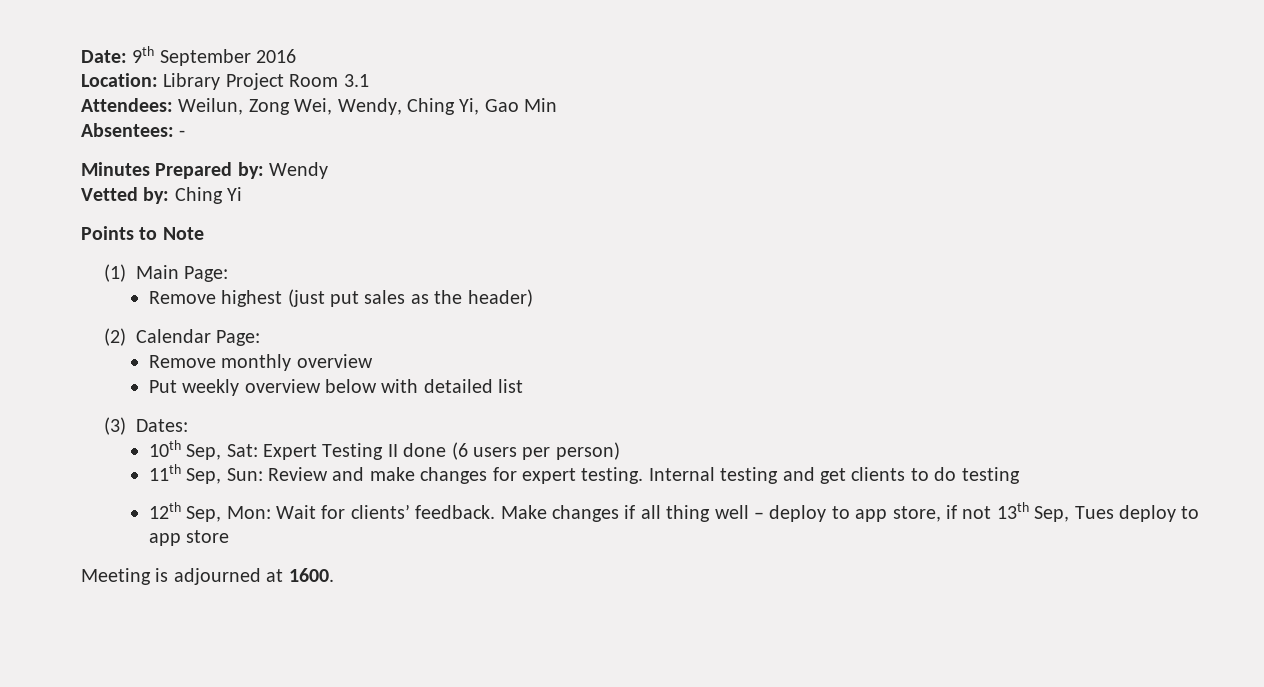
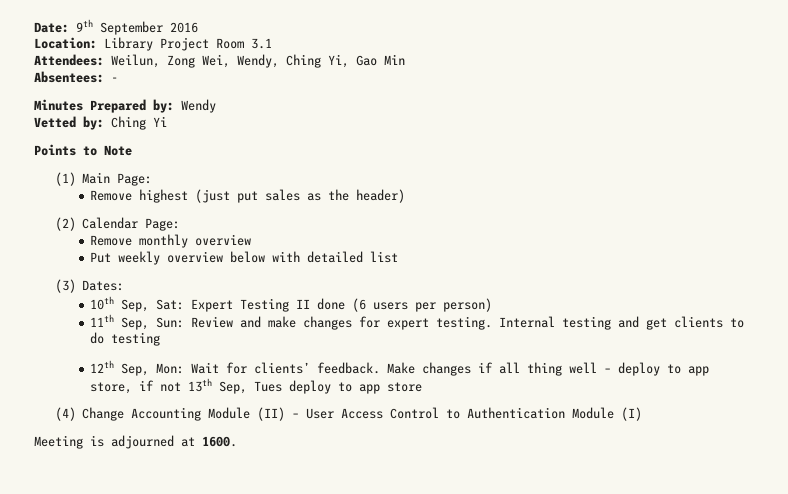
+ (4) Change Accounting Module (II) – User Access Control to Authentication Module (I)

